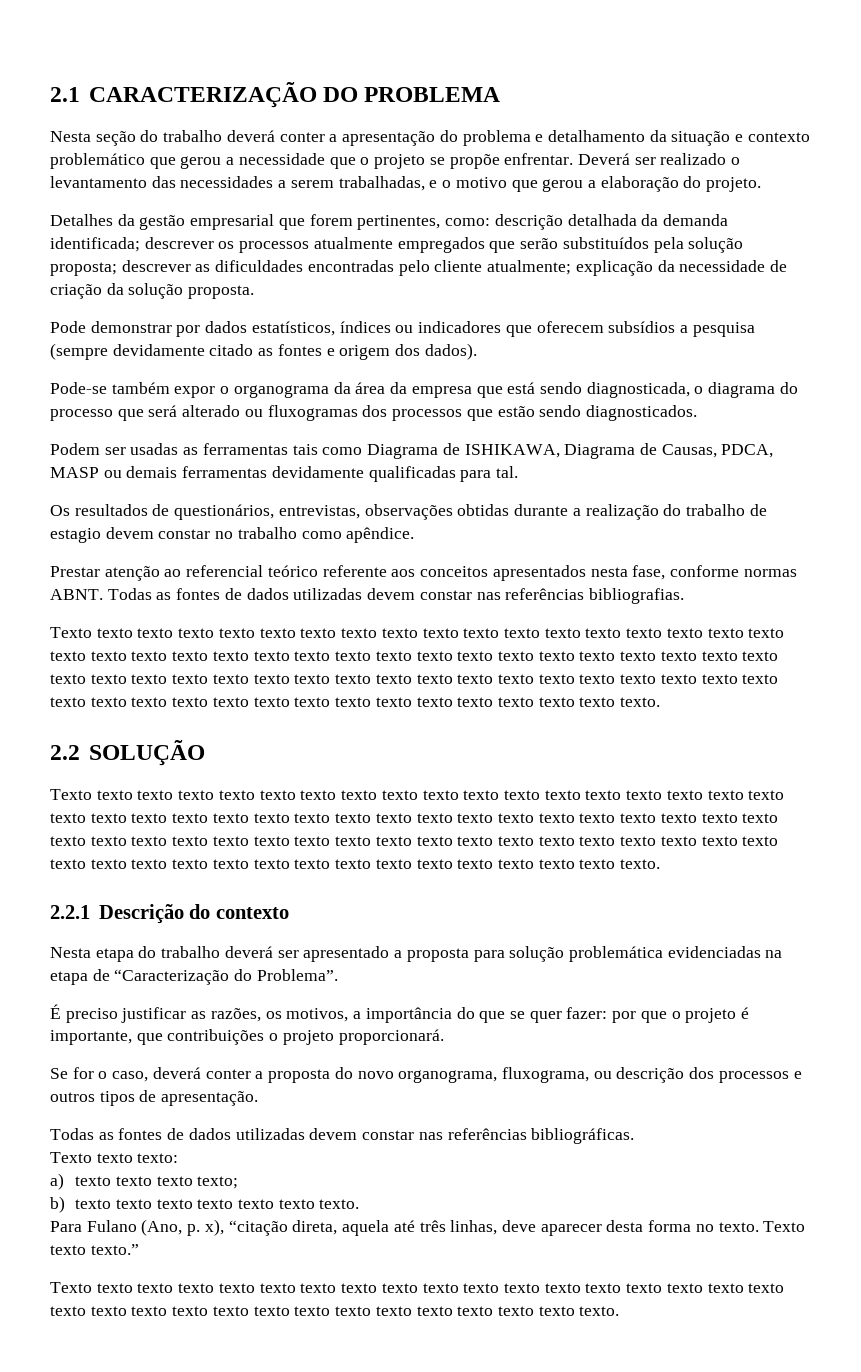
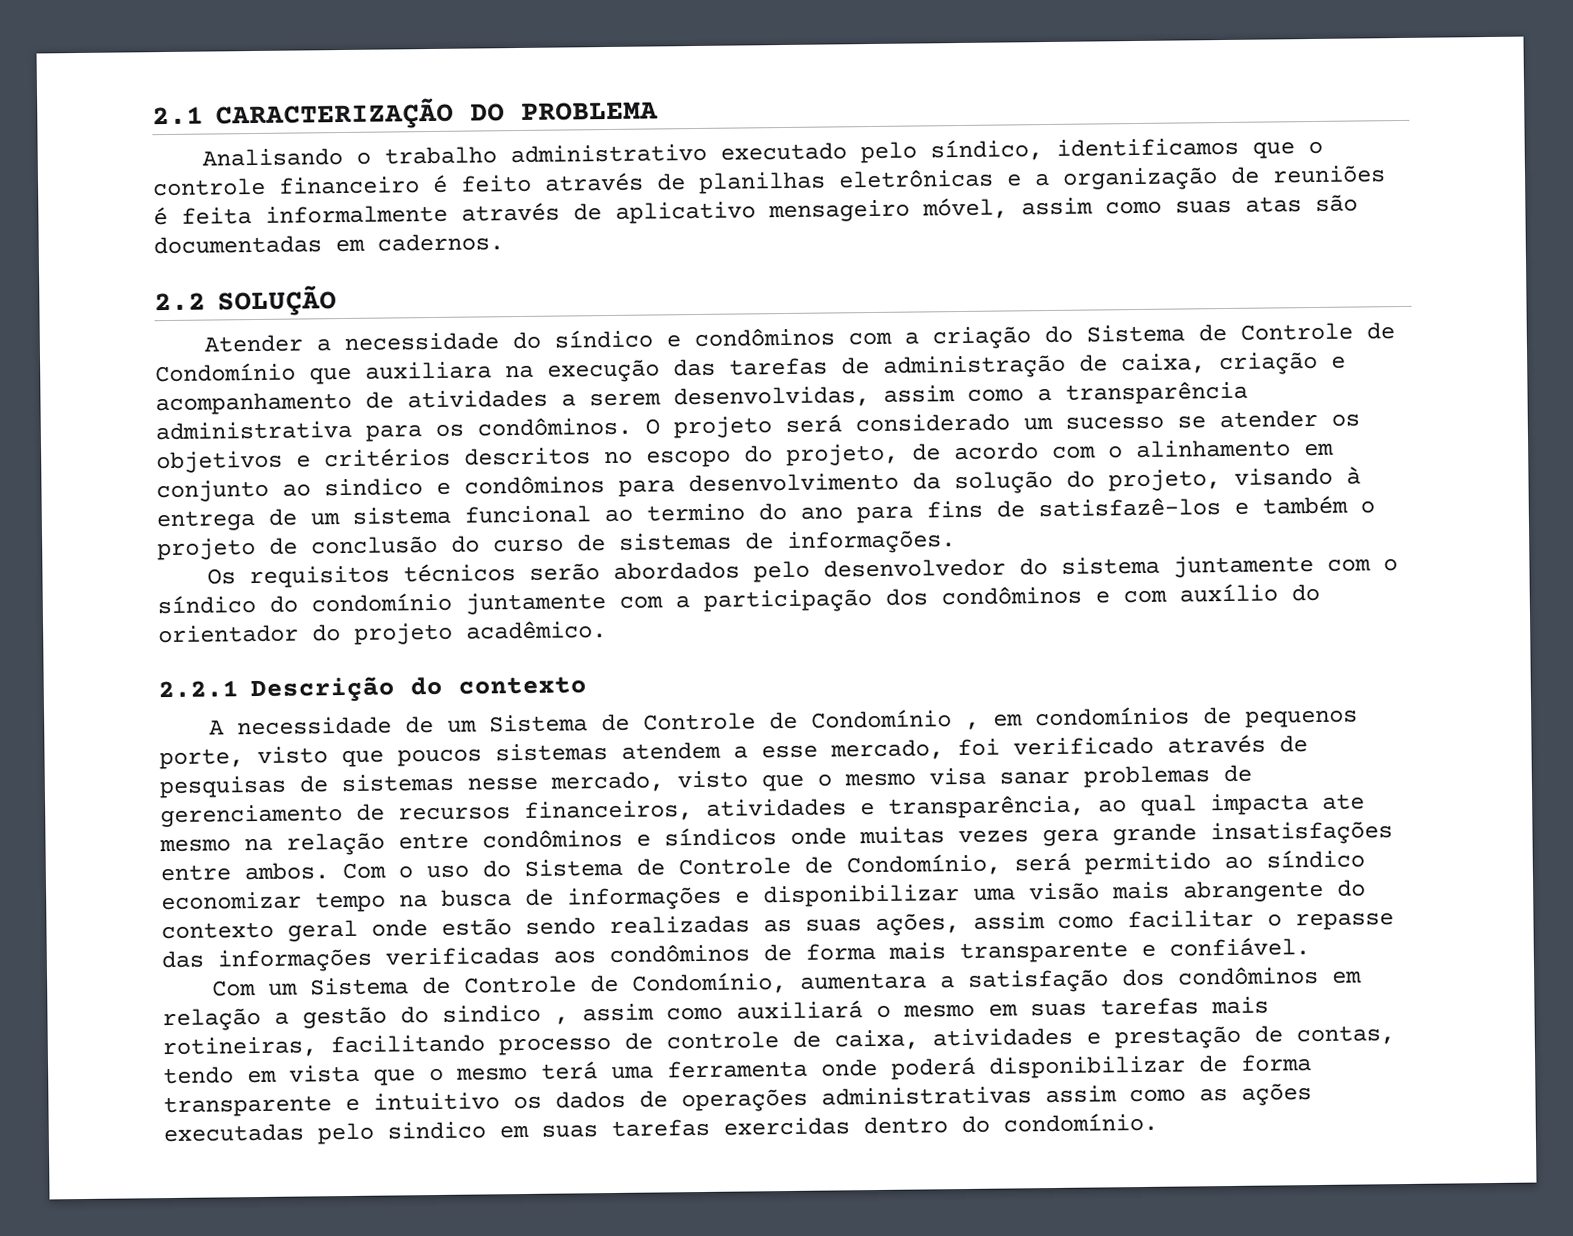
- Nesta seção do trabalho deverá conter a apresentação do problema e detalhamento da situação e contexto problemático que gerou a necessidade que o projeto se propõe enfrentar. Deverá ser realizado o levantamento das necessidades a serem trabalhadas, e o motivo que gerou a elaboração do projeto.
- Detalhes da gestão empresarial que forem pertinentes, como: descrição detalhada da demanda identificada; descrever os processos atualmente empregados que serão substituídos pela solução proposta; descrever as dificuldades encontradas pelo cliente atualmente; explicação da necessidade de criação da solução proposta.
- Pode demonstrar por dados estatísticos, índices ou indicadores que oferecem subsídios a pesquisa (sempre devidamente citado as fontes e origem dos dados).
- Pode-se também expor o organograma da área da empresa que está sendo diagnosticada, o diagrama do processo que será alterado ou fluxogramas dos processos que estão sendo diagnosticados.
- Podem ser usadas as ferramentas tais como Diagrama de ISHIKAWA, Diagrama de Causas, PDCA, MASP ou demais ferramentas devidamente qualificadas para tal.
- Os resultados de questionários, entrevistas, observações obtidas durante a realização do trabalho de estagio devem constar no trabalho como apêndice.
- Prestar atenção ao referencial teórico referente aos conceitos apresentados nesta fase, conforme normas ABNT. Todas as fontes de dados utilizadas devem constar nas referências bibliografias.
- Texto texto texto texto texto texto texto texto texto texto texto texto texto texto texto texto texto texto texto texto texto texto texto texto texto texto texto texto texto texto texto texto texto texto texto texto texto texto texto texto texto texto texto texto texto texto texto texto texto texto texto texto texto texto texto texto texto texto texto texto texto texto texto texto texto texto texto texto texto.
+ Analisando o trabalho administrativo executado pelo síndico, identificamos que o controle financeiro é feito através de planilhas eletrônicas e a organização de reuniões é feita informalmente através de aplicativo mensageiro móvel, assim como suas atas são documentadas em cadernos.
  2.2 SOLUÇÃO
- Texto texto texto texto texto texto texto texto texto texto texto texto texto texto texto texto texto texto texto texto texto texto texto texto texto texto texto texto texto texto texto texto texto texto texto texto texto texto texto texto texto texto texto texto texto texto texto texto texto texto texto texto texto texto texto texto texto texto texto texto texto texto texto texto texto texto texto texto texto.
+ Atender a necessidade do síndico e condôminos com a criação do Sistema de Controle de Condomínio que auxiliara na execução das tarefas de administração de caixa, criação e acompanhamento de atividades a serem desenvolvidas, assim como a transparência administrativa para os condôminos. O projeto será considerado um sucesso se atender os objetivos e critérios descritos no escopo do projeto, de acordo com o alinhamento em conjunto ao sindico e condôminos para desenvolvimento da solução do projeto, visando à entrega de um sistema funcional ao termino do ano para fins de satisfazê-los e também o projeto de conclusão do curso de sistemas de informações.
+ Os requisitos técnicos serão abordados pelo desenvolvedor do sistema juntamente com o síndico do condomínio juntamente com a participação dos condôminos e com auxílio do orientador do projeto acadêmico.
  2.2.1 Descrição do contexto
- Nesta etapa do trabalho deverá ser apresentado a proposta para solução problemática evidenciadas na etapa de “Caracterização do Problema”.
- É preciso justificar as razões, os motivos, a importância do que se quer fazer: por que o projeto é importante, que contribuições o projeto proporcionará.
- Se for o caso, deverá conter a proposta do novo organograma, fluxograma, ou descrição dos processos e outros tipos de apresentação.
- Todas as fontes de dados utilizadas devem constar nas referências bibliográficas.
- Texto texto texto:
- a) texto texto texto texto;
- b) texto texto texto texto texto texto texto.
- Para Fulano (Ano, p. x), “citação direta, aquela até três linhas, deve aparecer desta forma no texto. Texto texto texto.”
- Texto texto texto texto texto texto texto texto texto texto texto texto texto texto texto texto texto texto texto texto texto texto texto texto texto texto texto texto texto texto texto texto.
+ A necessidade de um Sistema de Controle de Condomínio , em condomínios de pequenos porte, visto que poucos sistemas atendem a esse mercado, foi verificado através de pesquisas de sistemas nesse mercado, visto que o mesmo visa sanar problemas de gerenciamento de recursos financeiros, atividades e transparência, ao qual impacta ate mesmo na relação entre condôminos e síndicos onde muitas vezes gera grande insatisfações entre ambos. Com o uso do Sistema de Controle de Condomínio, será permitido ao síndico economizar tempo na busca de informações e disponibilizar uma visão mais abrangente do contexto geral onde estão sendo realizadas as suas ações, assim como facilitar o repasse das informações verificadas aos condôminos de forma mais transparente e confiável.
+ Com um Sistema de Controle de Condomínio, aumentara a satisfação dos condôminos em relação a gestão do sindico , assim como auxiliará o mesmo em suas tarefas mais rotineiras, facilitando processo de controle de caixa, atividades e prestação de contas, tendo em vista que o mesmo terá uma ferramenta onde poderá disponibilizar de forma transparente e intuitivo os dados de operações administrativas assim como as ações executadas pelo sindico em suas tarefas exercidas dentro do condomínio.

